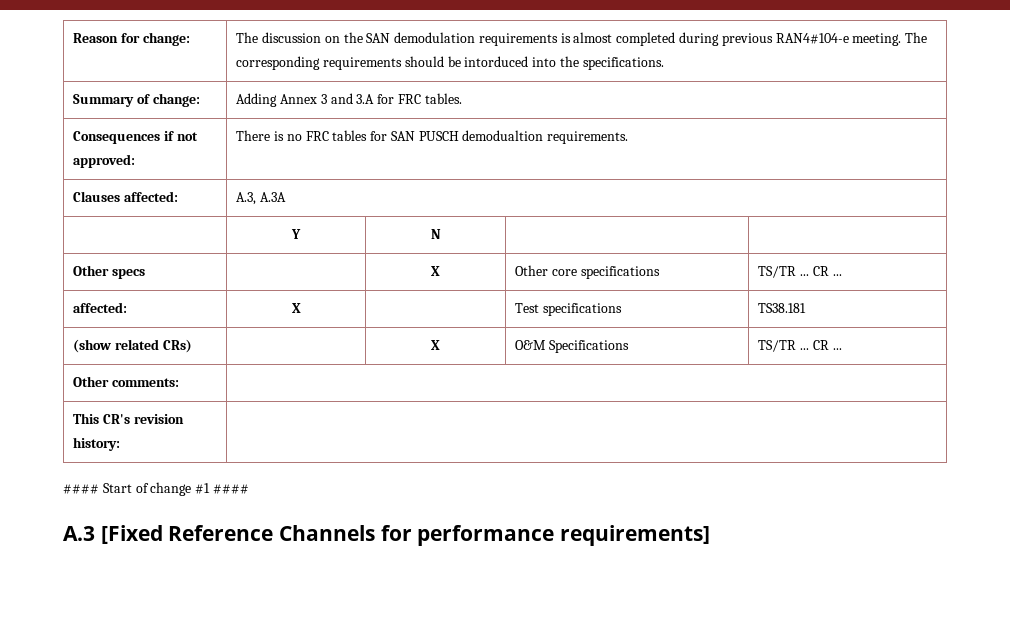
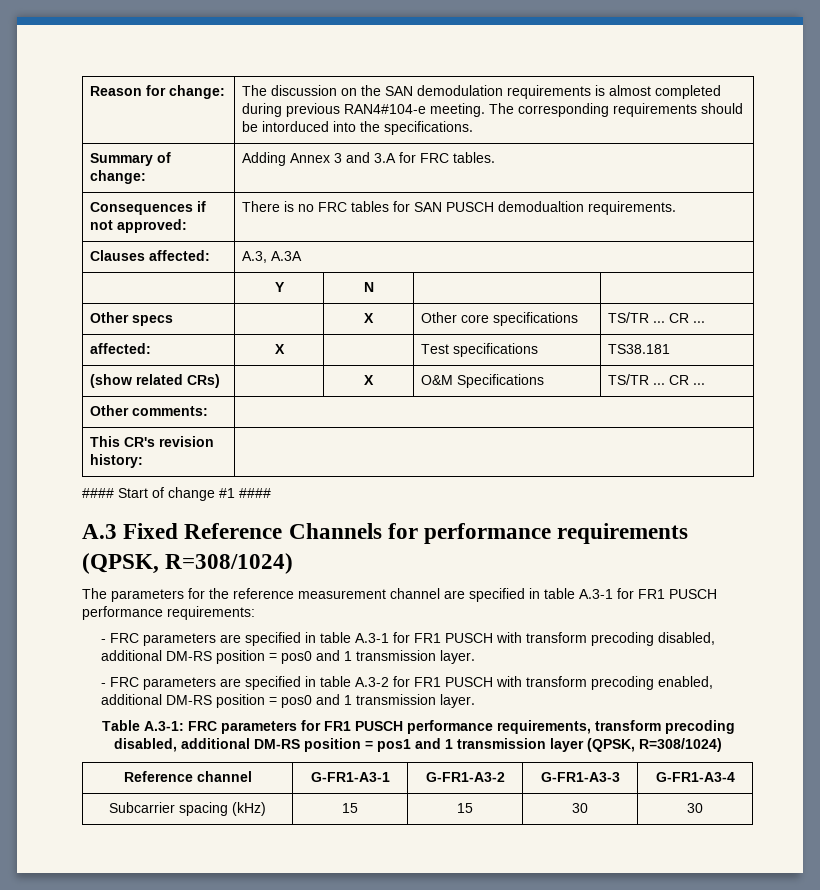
- A.3 [Fixed Reference Channels for performance requirements]
+ A.3 Fixed Reference Channels for performance requirements (QPSK, R=308/1024)
+ The parameters for the reference measurement channel are specified in table A.3-1 for FR1 PUSCH performance requirements:
+ - FRC parameters are specified in table A.3-1 for FR1 PUSCH with transform precoding disabled, additional DM-RS position = pos0 and 1 transmission layer.
+ - FRC parameters are specified in table A.3-2 for FR1 PUSCH with transform precoding enabled, additional DM-RS position = pos0 and 1 transmission layer.
+ Table A.3-1: FRC parameters for FR1 PUSCH performance requirements, transform precoding disabled, additional DM-RS position = pos1 and 1 transmission layer (QPSK, R=308/1024)
+ Reference channel | G-FR1-A3-1 | G-FR1-A3-2 | G-FR1-A3-3 | G-FR1-A3-4
+ Subcarrier spacing (kHz) | 15 | 15 | 30 | 30

